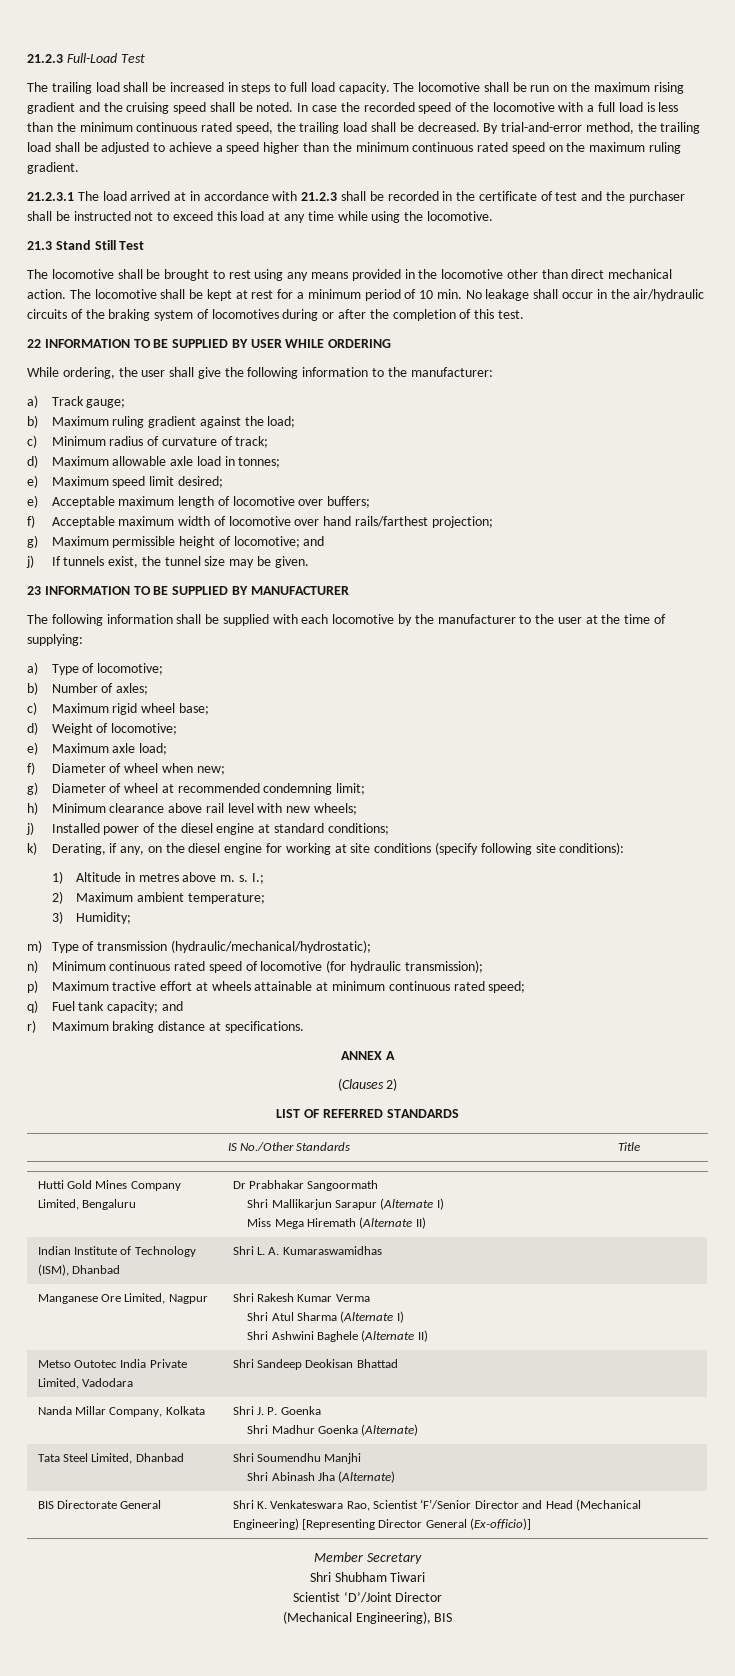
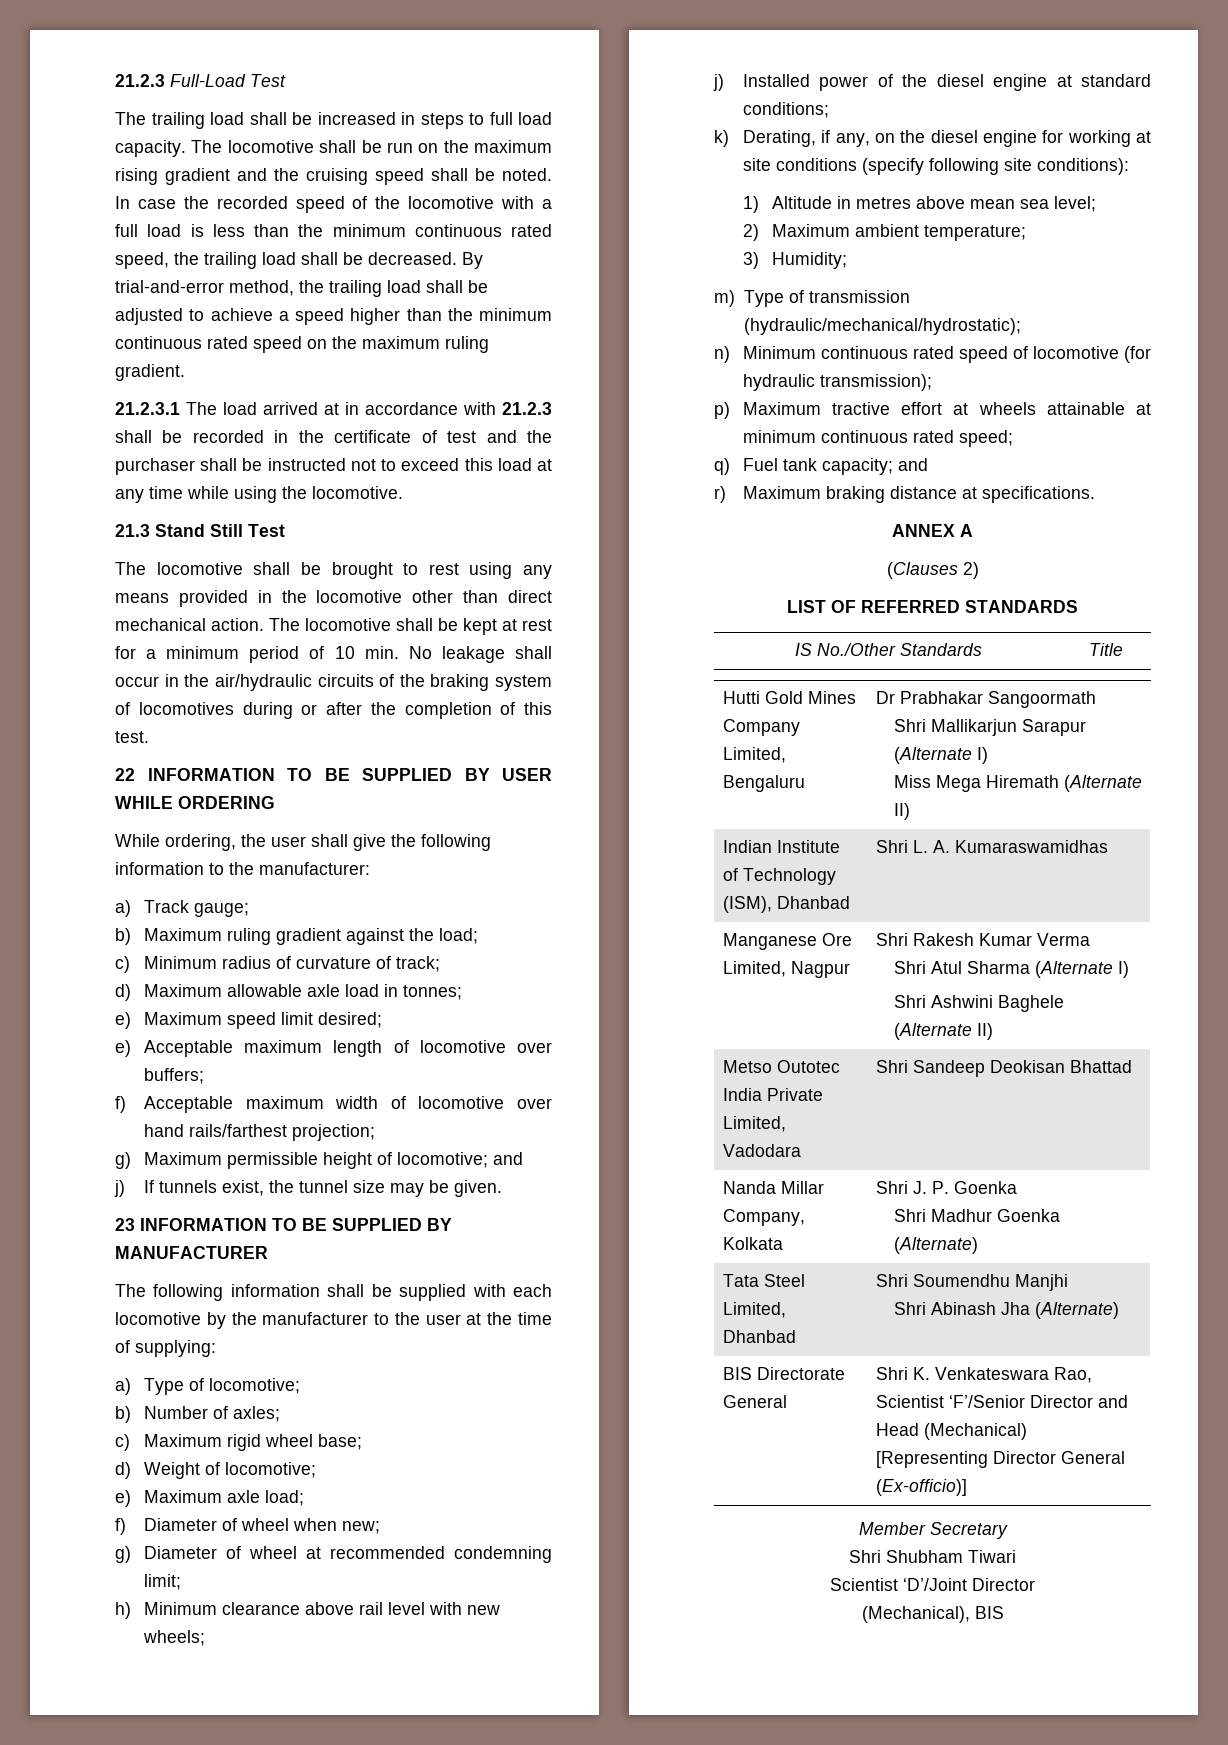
- 1) Altitude in metres above m. s. I.;
+ 1) Altitude in metres above mean sea level;
- BIS Directorate General | Shri K. Venkateswara Rao, Scientist ‘F’/Senior Director and Head (Mechanical Engineering) [Representing Director General (Ex-officio)]
+ BIS Directorate General | Shri K. Venkateswara Rao, Scientist ‘F’/Senior Director and Head (Mechanical) [Representing Director General (Ex-officio)]
- (Mechanical Engineering), BIS
+ (Mechanical), BIS

